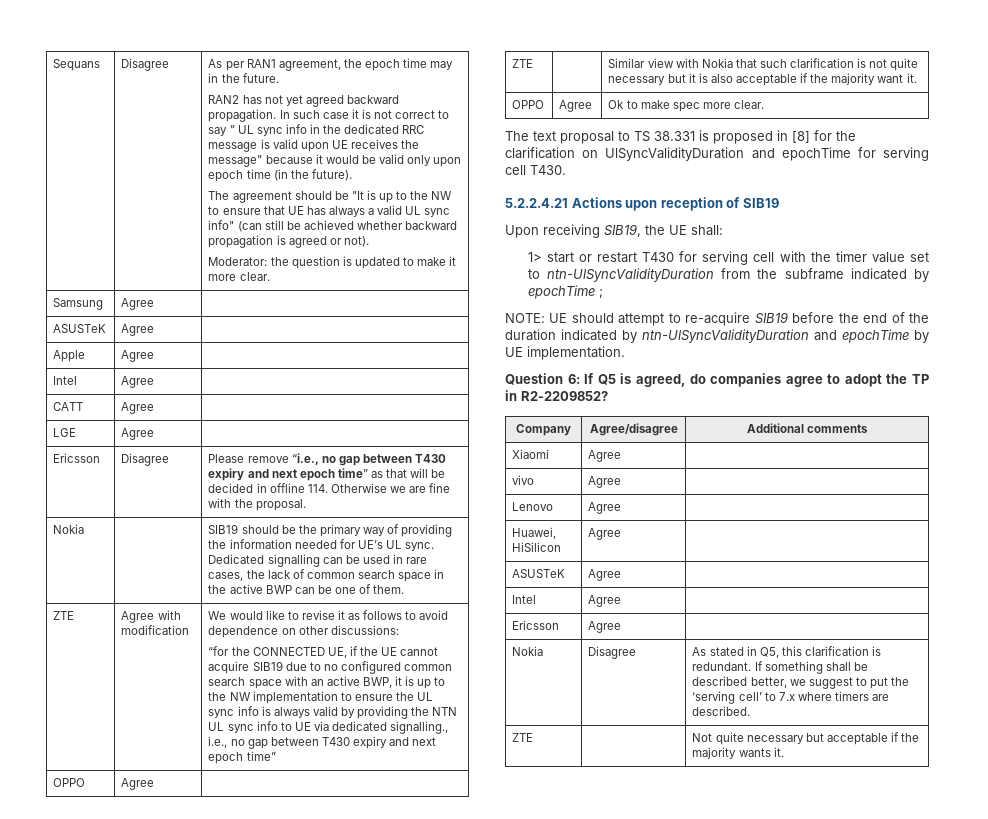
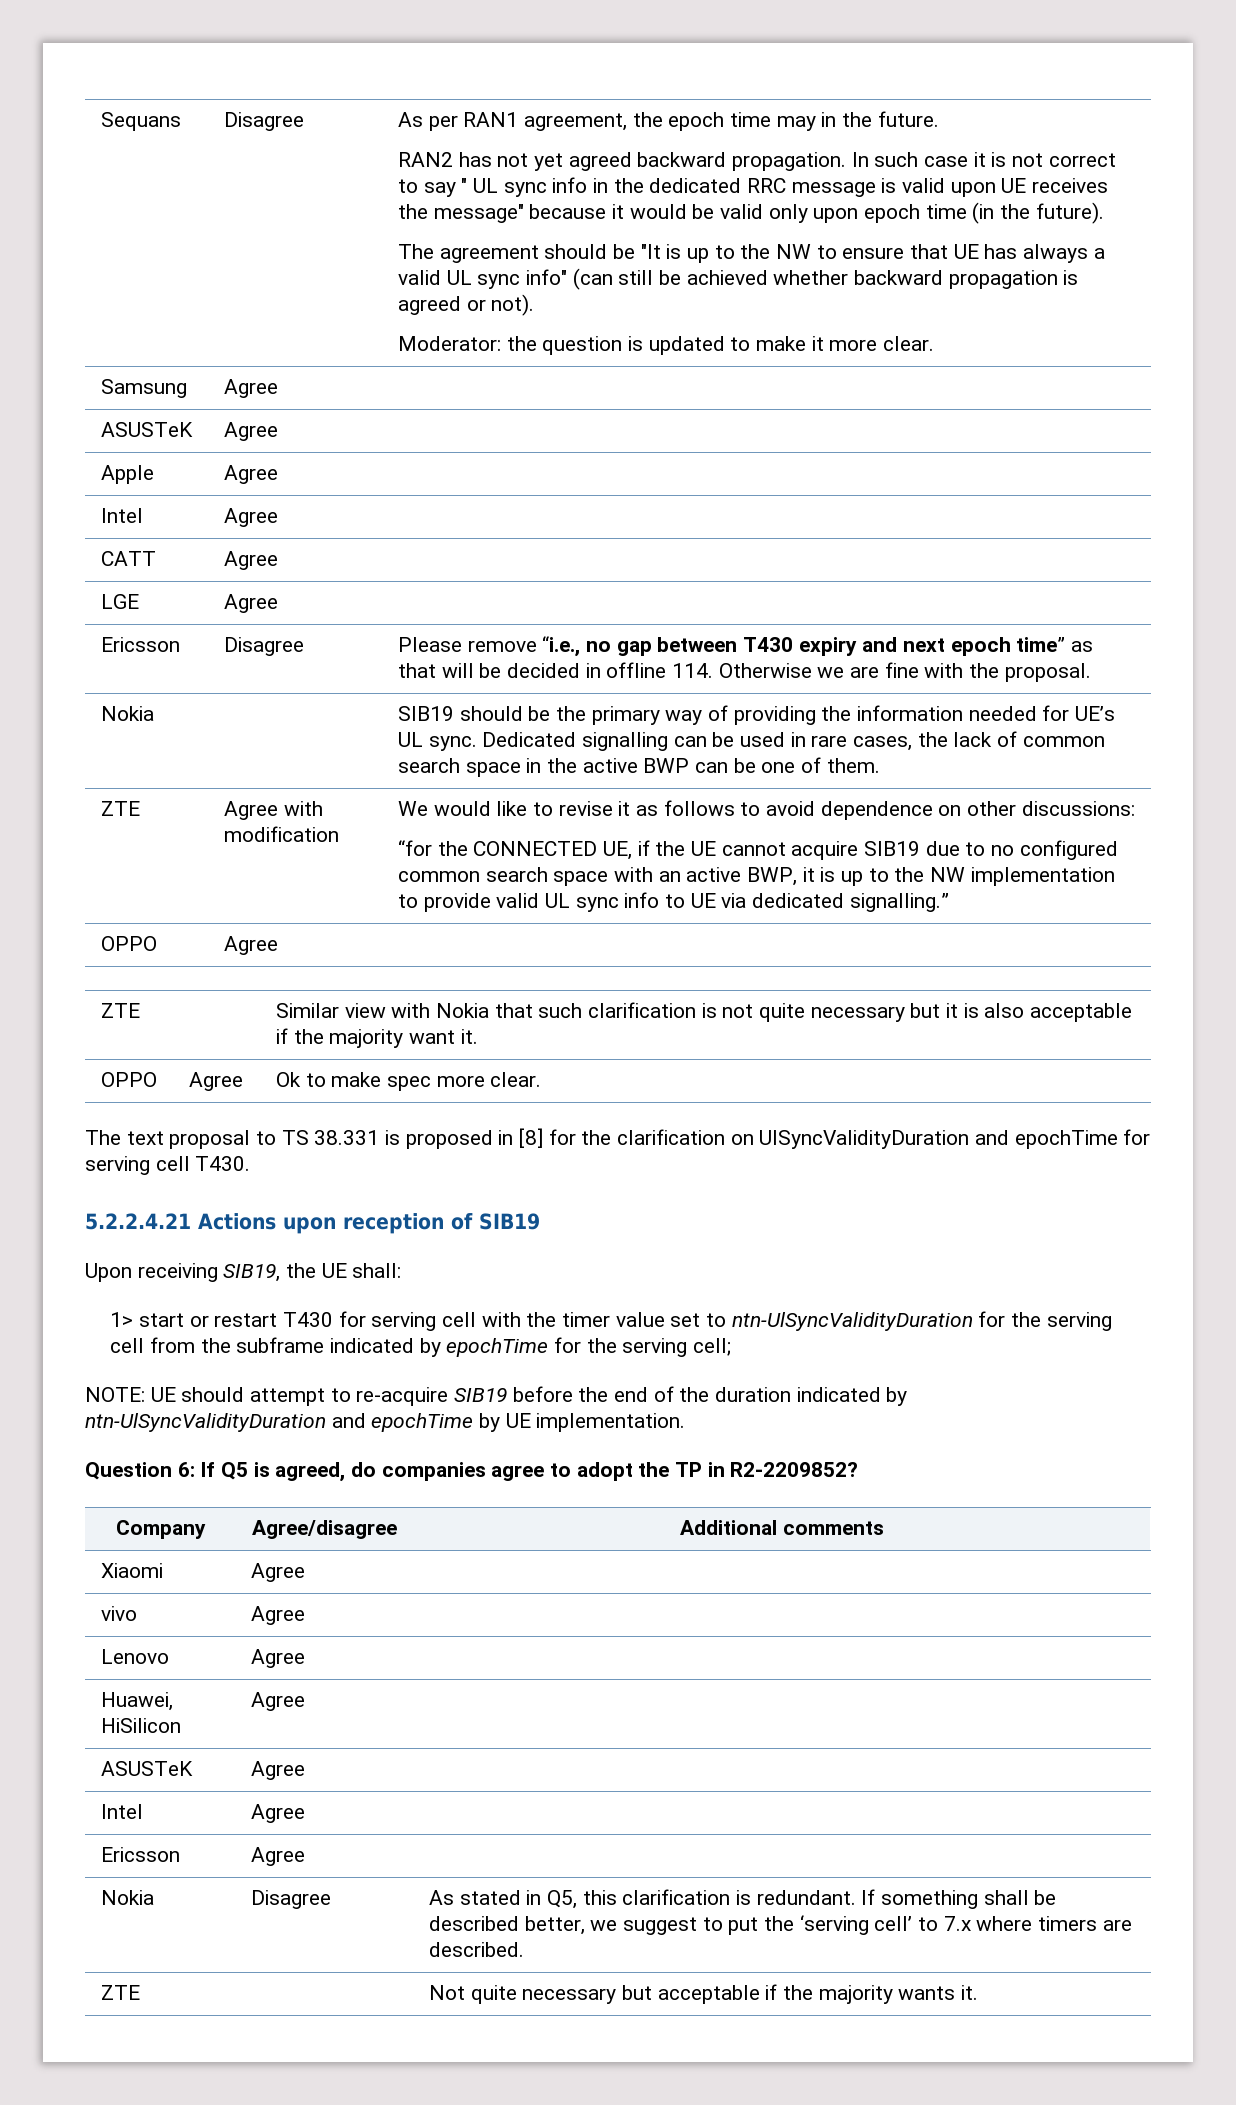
- “for the CONNECTED UE, if the UE cannot acquire SIB19 due to no configured common search space with an active BWP, it is up to the NW implementation to ensure the UL sync info is always valid by providing the NTN UL sync info to UE via dedicated signalling., i.e., no gap between T430 expiry and next epoch time”
+ “for the CONNECTED UE, if the UE cannot acquire SIB19 due to no configured common search space with an active BWP, it is up to the NW implementation to provide valid UL sync info to UE via dedicated signalling.”
- 1> start or restart T430 for serving cell with the timer value set to ntn-UlSyncValidityDuration from the subframe indicated by epochTime ;
+ 1> start or restart T430 for serving cell with the timer value set to ntn-UlSyncValidityDuration for the serving cell from the subframe indicated by epochTime for the serving cell;

